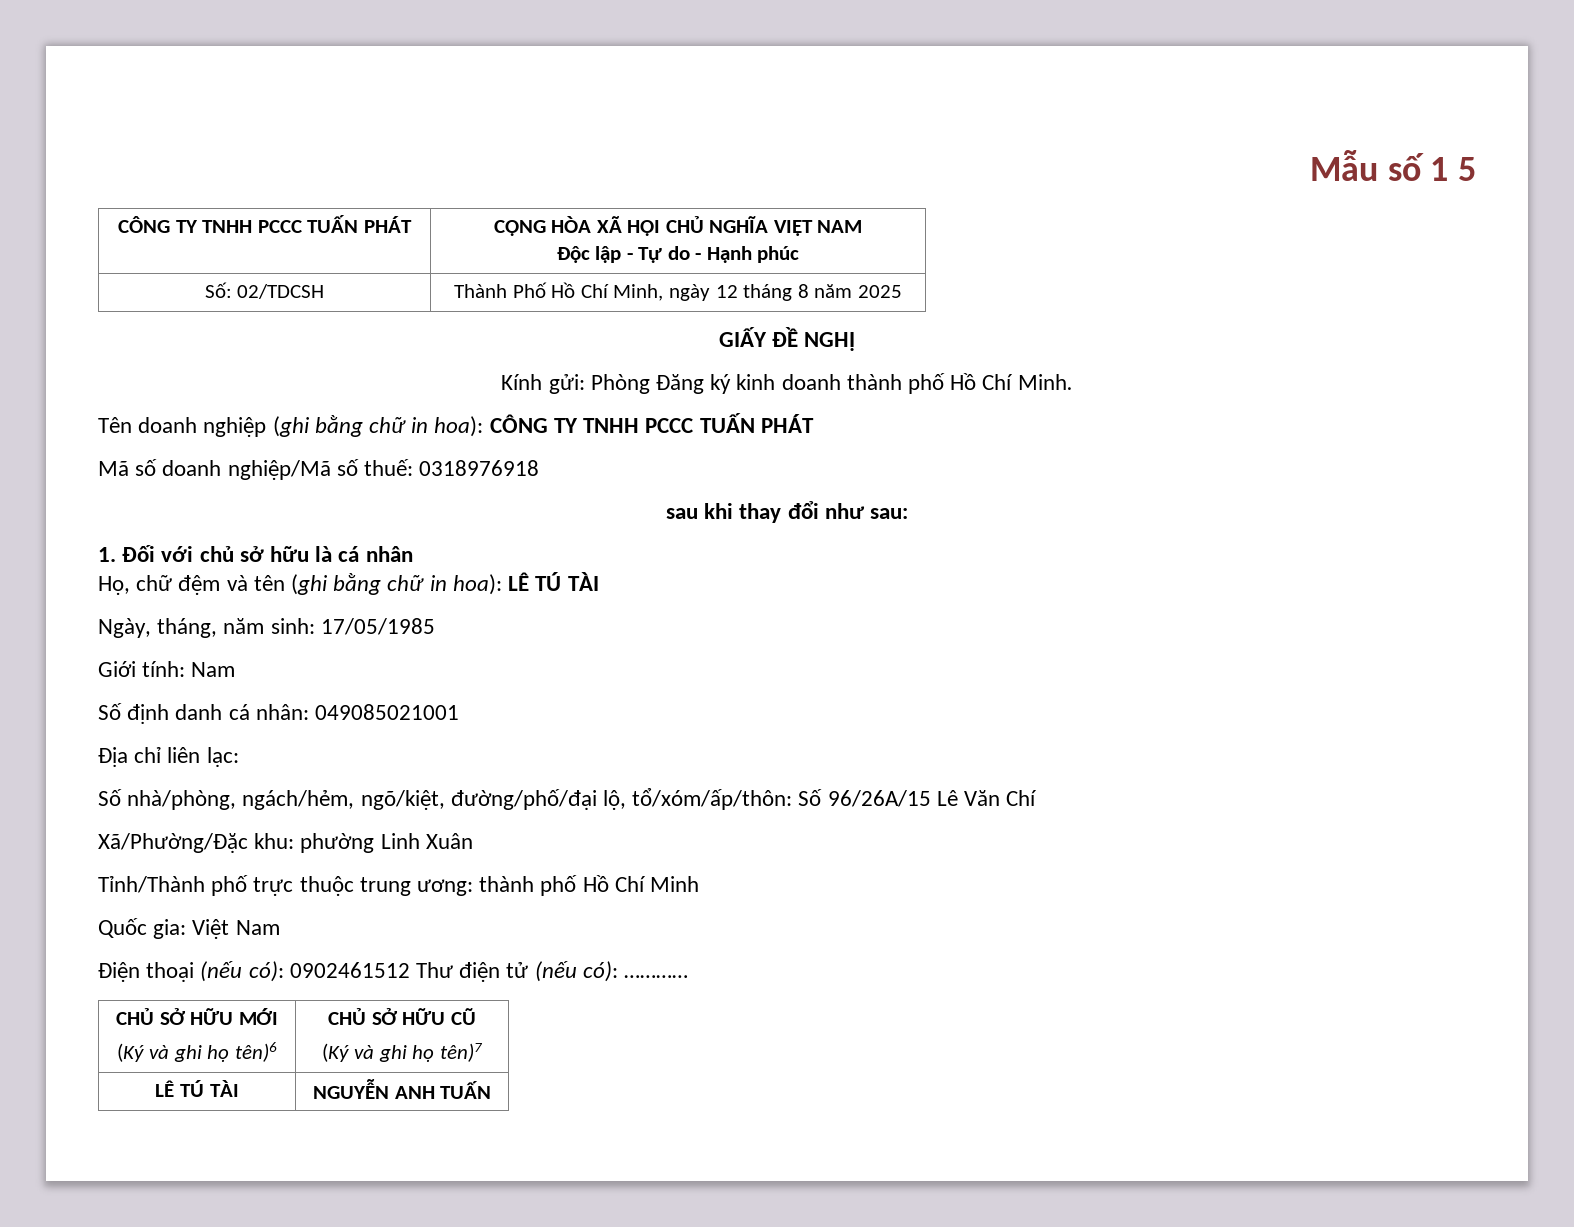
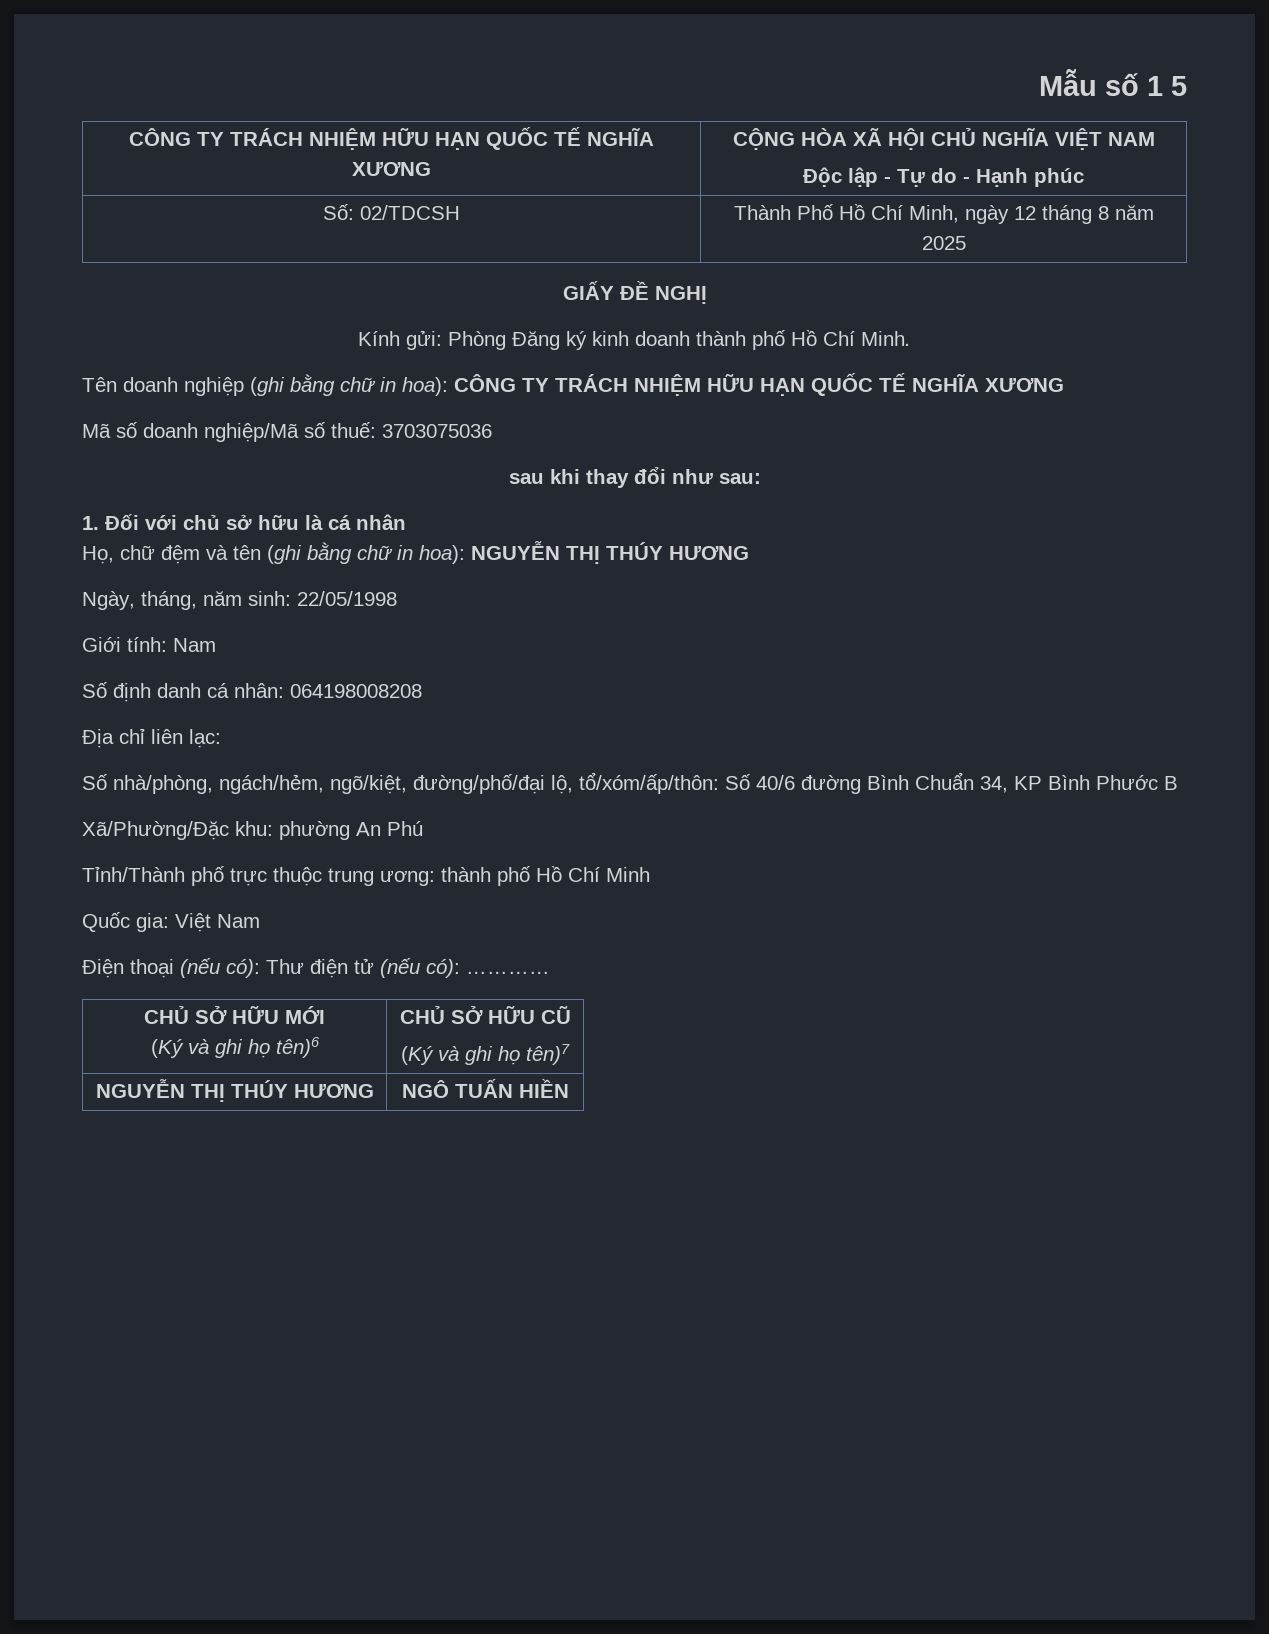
- CÔNG TY TNHH PCCC TUẤN PHÁT | CỘNG HÒA XÃ HỘI CHỦ NGHĨA VIỆT NAM
+ CÔNG TY TRÁCH NHIỆM HỮU HẠN QUỐC TẾ NGHĨA XƯƠNG | CỘNG HÒA XÃ HỘI CHỦ NGHĨA VIỆT NAM
- Tên doanh nghiệp (ghi bằng chữ in hoa): CÔNG TY TNHH PCCC TUẤN PHÁT
+ Tên doanh nghiệp (ghi bằng chữ in hoa): CÔNG TY TRÁCH NHIỆM HỮU HẠN QUỐC TẾ NGHĨA XƯƠNG
- Mã số doanh nghiệp/Mã số thuế: 0318976918
+ Mã số doanh nghiệp/Mã số thuế: 3703075036
- Họ, chữ đệm và tên (ghi bằng chữ in hoa): LÊ TÚ TÀI
+ Họ, chữ đệm và tên (ghi bằng chữ in hoa): NGUYỄN THỊ THÚY HƯƠNG
- Ngày, tháng, năm sinh: 17/05/1985
+ Ngày, tháng, năm sinh: 22/05/1998
- Số định danh cá nhân: 049085021001
+ Số định danh cá nhân: 064198008208
- Số nhà/phòng, ngách/hẻm, ngõ/kiệt, đường/phố/đại lộ, tổ/xóm/ấp/thôn: Số 96/26A/15 Lê Văn Chí
+ Số nhà/phòng, ngách/hẻm, ngõ/kiệt, đường/phố/đại lộ, tổ/xóm/ấp/thôn: Số 40/6 đường Bình Chuẩn 34, KP Bình Phước B
- Xã/Phường/Đặc khu: phường Linh Xuân
+ Xã/Phường/Đặc khu: phường An Phú
- Điện thoại (nếu có): 0902461512 Thư điện tử (nếu có): …………
+ Điện thoại (nếu có): Thư điện tử (nếu có): …………
- LÊ TÚ TÀI | NGUYỄN ANH TUẤN
+ NGUYỄN THỊ THÚY HƯƠNG | NGÔ TUẤN HIỀN

